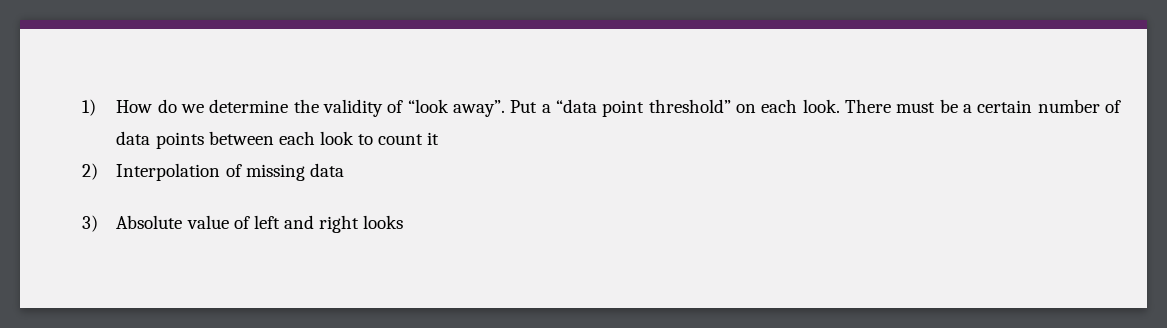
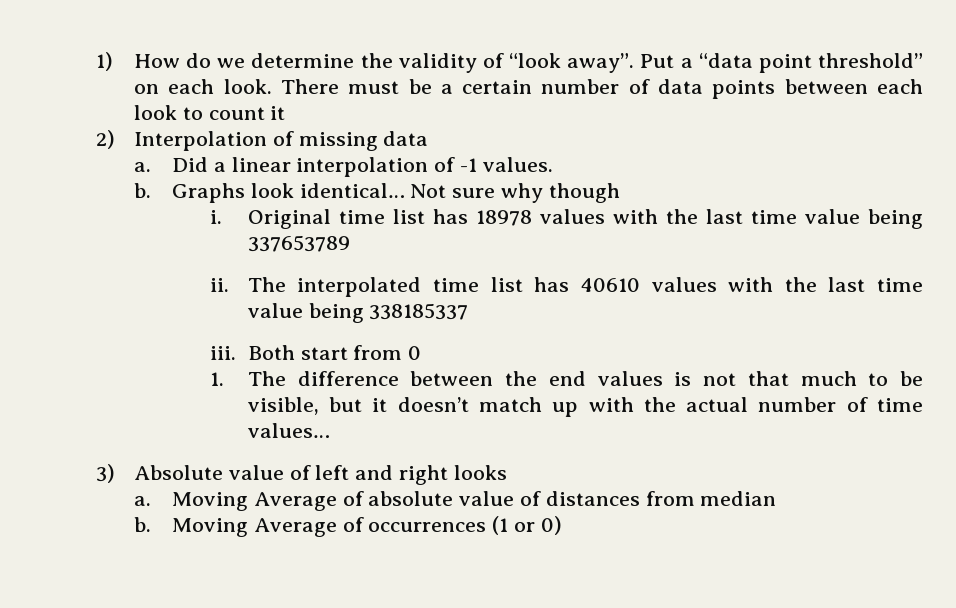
+ a. Did a linear interpolation of -1 values.
+ b. Graphs look identical… Not sure why though
+ i. Original time list has 18978 values with the last time value being 337653789
+ ii. The interpolated time list has 40610 values with the last time value being 338185337
+ iii. Both start from 0
+ 1. The difference between the end values is not that much to be visible, but it doesn’t match up with the actual number of time values…
+ a. Moving Average of absolute value of distances from median
+ b. Moving Average of occurrences (1 or 0)

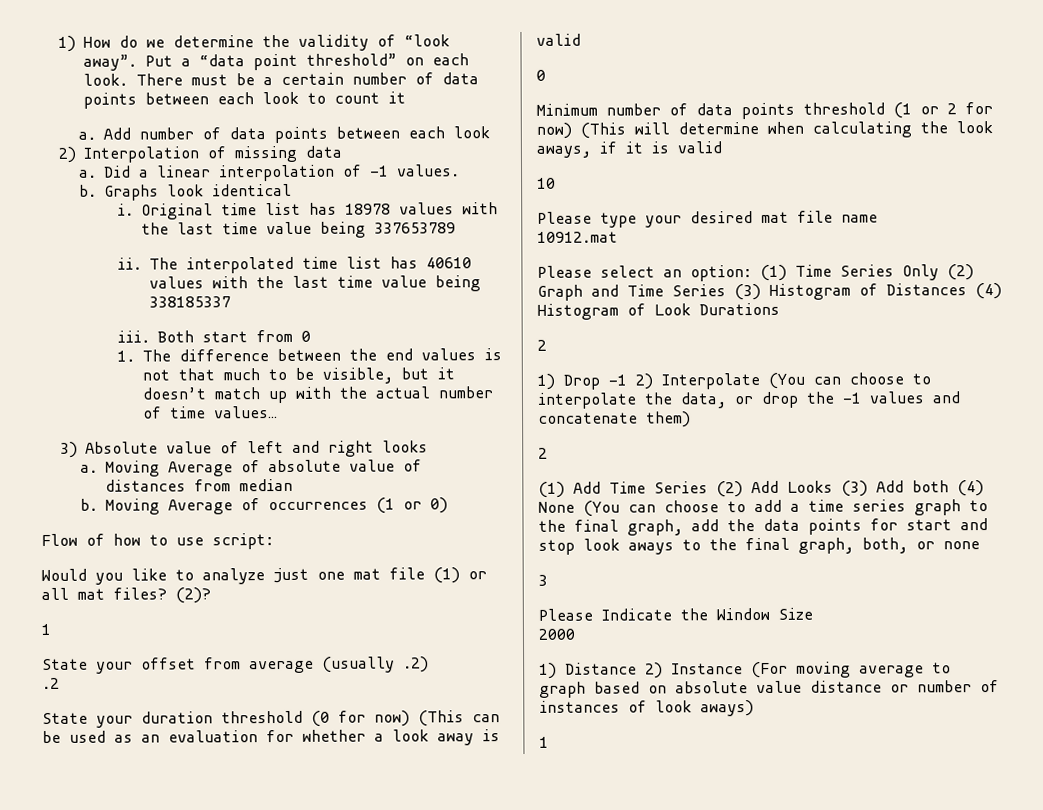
+ a. Add number of data points between each look
- Graphs look identical… Not sure why though
+ Graphs look identical
+ Flow of how to use script:
+ Would you like to analyze just one mat file (1) or all mat files? (2)?
+ 1
+ State your offset from average (usually .2)
+ .2
+ State your duration threshold (0 for now) (This can be used as an evaluation for whether a look away is valid
+ 0
+ Minimum number of data points threshold (1 or 2 for now) (This will determine when calculating the look aways, if it is valid
+ 10
+ Please type your desired mat file name
+ 10912.mat
+ Please select an option: (1) Time Series Only (2) Graph and Time Series (3) Histogram of Distances (4) Histogram of Look Durations
+ 2
+ 1) Drop -1 2) Interpolate (You can choose to interpolate the data, or drop the -1 values and concatenate them)
+ 2
+ (1) Add Time Series (2) Add Looks (3) Add both (4) None (You can choose to add a time series graph to the final graph, add the data points for start and stop look aways to the final graph, both, or none
+ 3
+ Please Indicate the Window Size
+ 2000
+ 1) Distance 2) Instance (For moving average to graph based on absolute value distance or number of instances of look aways)
+ 1

